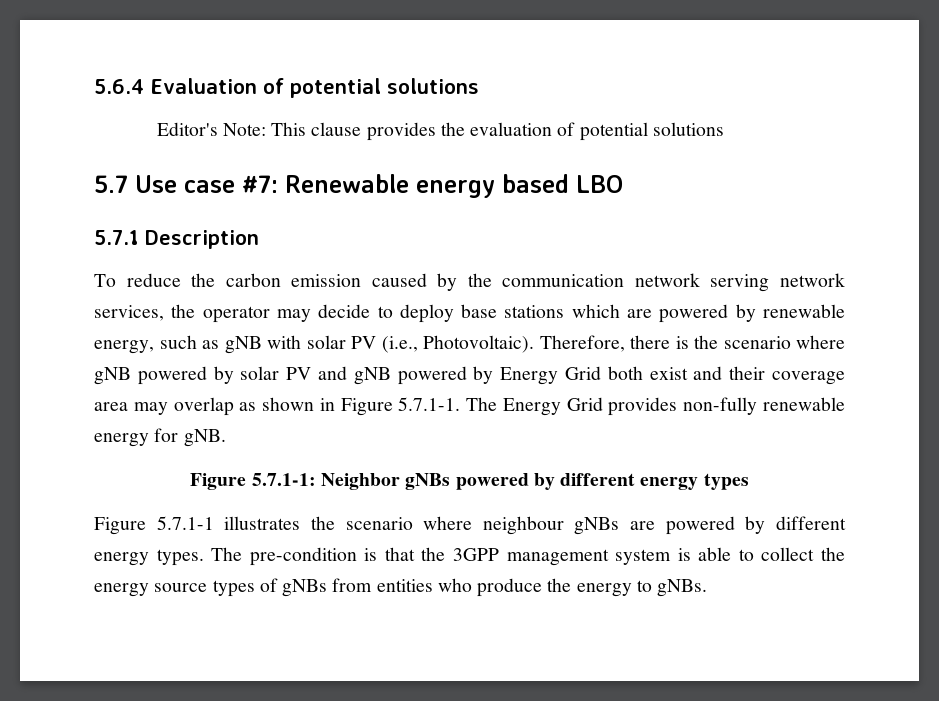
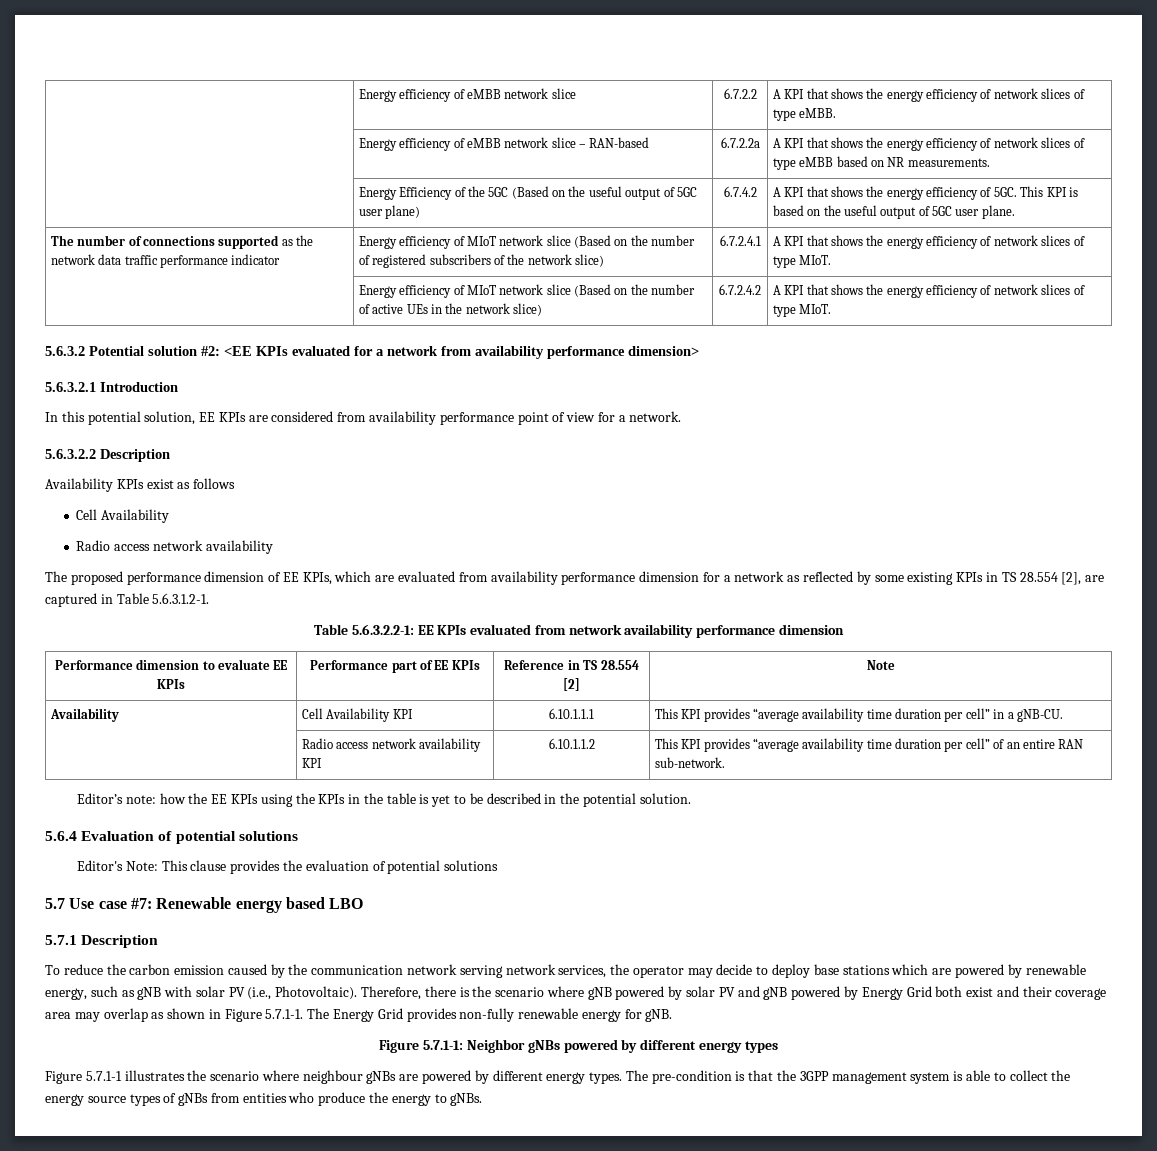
+ | Energy efficiency of eMBB network slice | 6.7.2.2 | A KPI that shows the energy efficiency of network slices of type eMBB.
+ | Energy efficiency of eMBB network slice – RAN-based | 6.7.2.2a | A KPI that shows the energy efficiency of network slices of type eMBB based on NR measurements.
+ | Energy Efficiency of the 5GC (Based on the useful output of 5GC user plane) | 6.7.4.2 | A KPI that shows the energy efficiency of 5GC. This KPI is based on the useful output of 5GC user plane.
+ The number of connections supported as the network data traffic performance indicator | Energy efficiency of MIoT network slice (Based on the number of registered subscribers of the network slice) | 6.7.2.4.1 | A KPI that shows the energy efficiency of network slices of type MIoT.
+ | Energy efficiency of MIoT network slice (Based on the number of active UEs in the network slice) | 6.7.2.4.2 | A KPI that shows the energy efficiency of network slices of type MIoT.
+ 5.6.3.2 Potential solution #2: <EE KPIs evaluated for a network from availability performance dimension>
+ 5.6.3.2.1 Introduction
+ In this potential solution, EE KPIs are considered from availability performance point of view for a network.
+ 5.6.3.2.2 Description
+ Availability KPIs exist as follows
+ Cell Availability
+ Radio access network availability
+ The proposed performance dimension of EE KPIs, which are evaluated from availability performance dimension for a network as reflected by some existing KPIs in TS 28.554 [2], are captured in Table 5.6.3.1.2-1.
+ Table 5.6.3.2.2-1: EE KPIs evaluated from network availability performance dimension
+ Performance dimension to evaluate EE KPIs | Performance part of EE KPIs | Reference in TS 28.554 [2] | Note
+ Availability | Cell Availability KPI | 6.10.1.1.1 | This KPI provides “average availability time duration per cell” in a gNB-CU.
+ | Radio access network availability KPI | 6.10.1.1.2 | This KPI provides “average availability time duration per cell” of an entire RAN sub-network.
+ Editor’s note: how the EE KPIs using the KPIs in the table is yet to be described in the potential solution.

